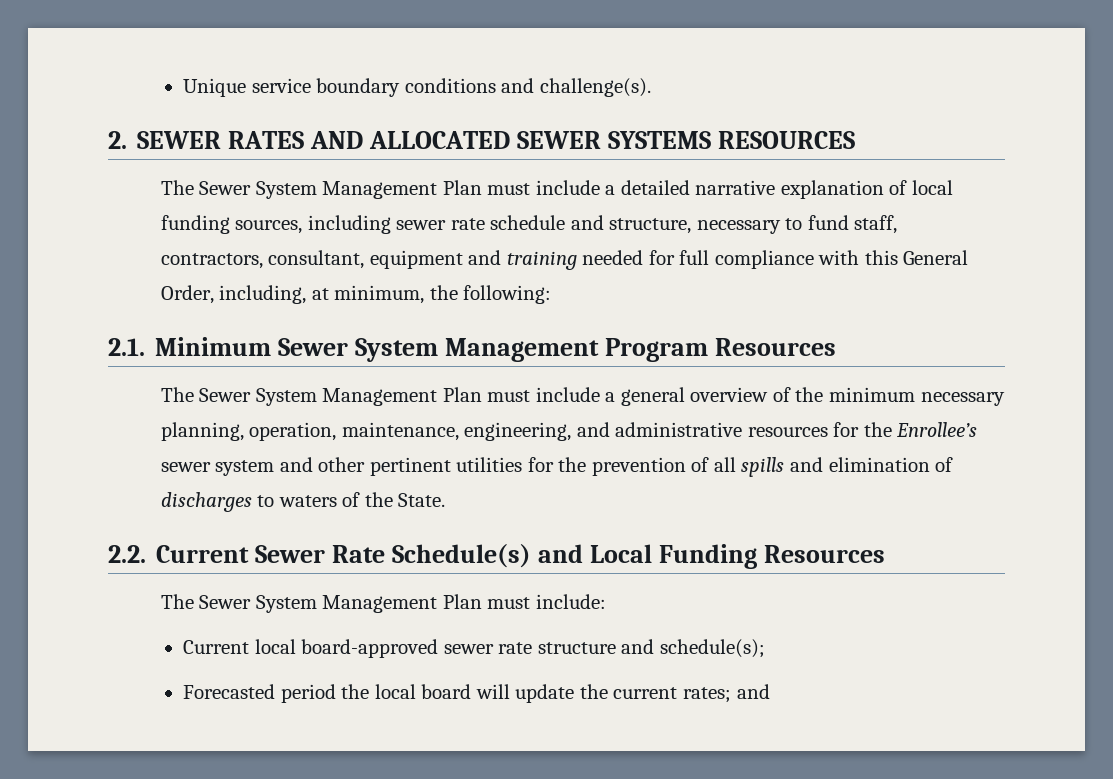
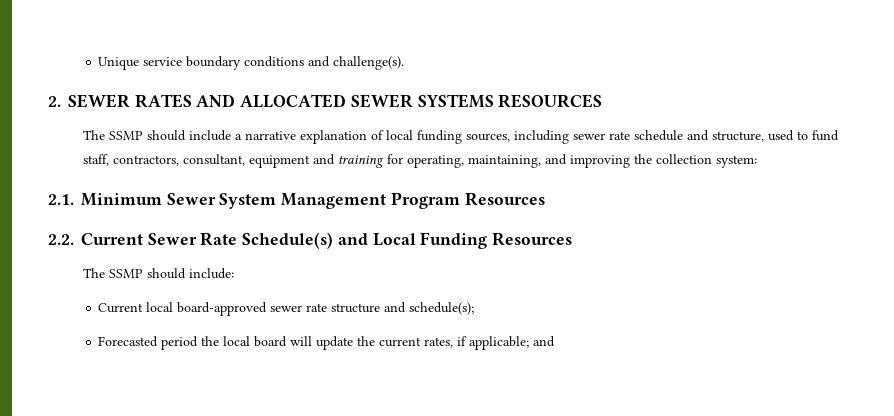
- The Sewer System Management Plan must include a detailed narrative explanation of local funding sources, including sewer rate schedule and structure, necessary to fund staff, contractors, consultant, equipment and training needed for full compliance with this General Order, including, at minimum, the following:
+ The SSMP should include a narrative explanation of local funding sources, including sewer rate schedule and structure, used to fund staff, contractors, consultant, equipment and training for operating, maintaining, and improving the collection system:
- The Sewer System Management Plan must include a general overview of the minimum necessary planning, operation, maintenance, engineering, and administrative resources for the Enrollee’s sewer system and other pertinent utilities for the prevention of all spills and elimination of discharges to waters of the State.
- The Sewer System Management Plan must include:
+ The SSMP should include:
- Forecasted period the local board will update the current rates; and
+ Forecasted period the local board will update the current rates, if applicable; and

